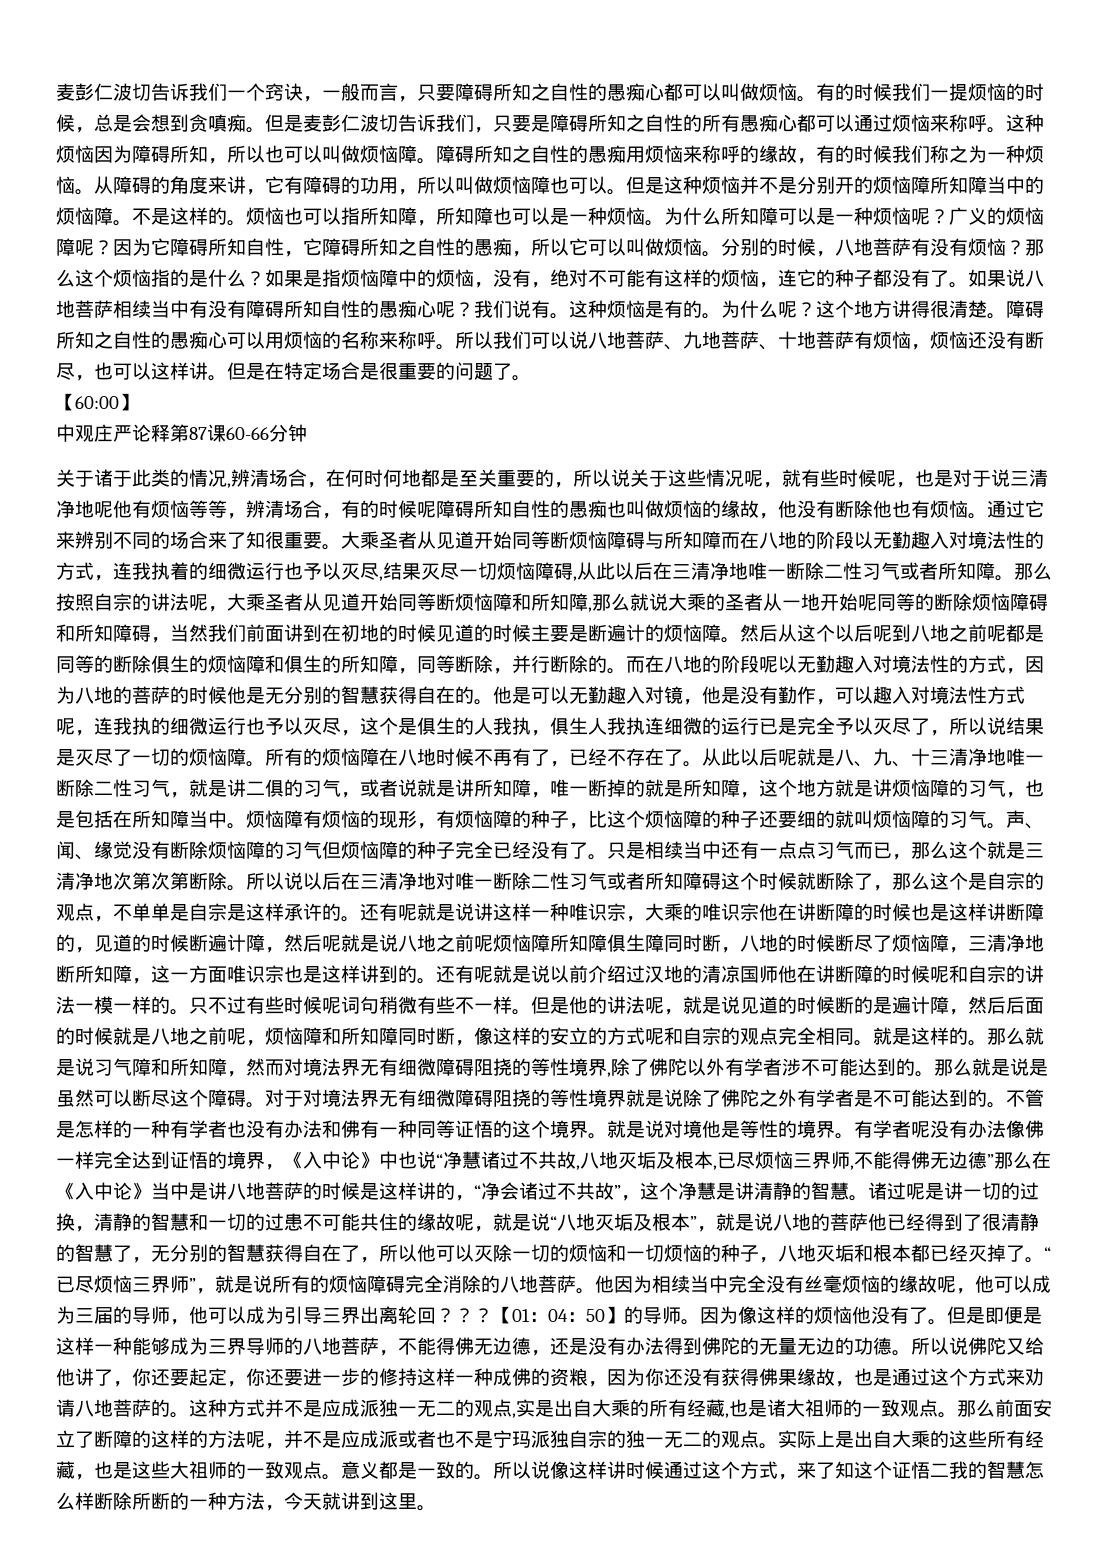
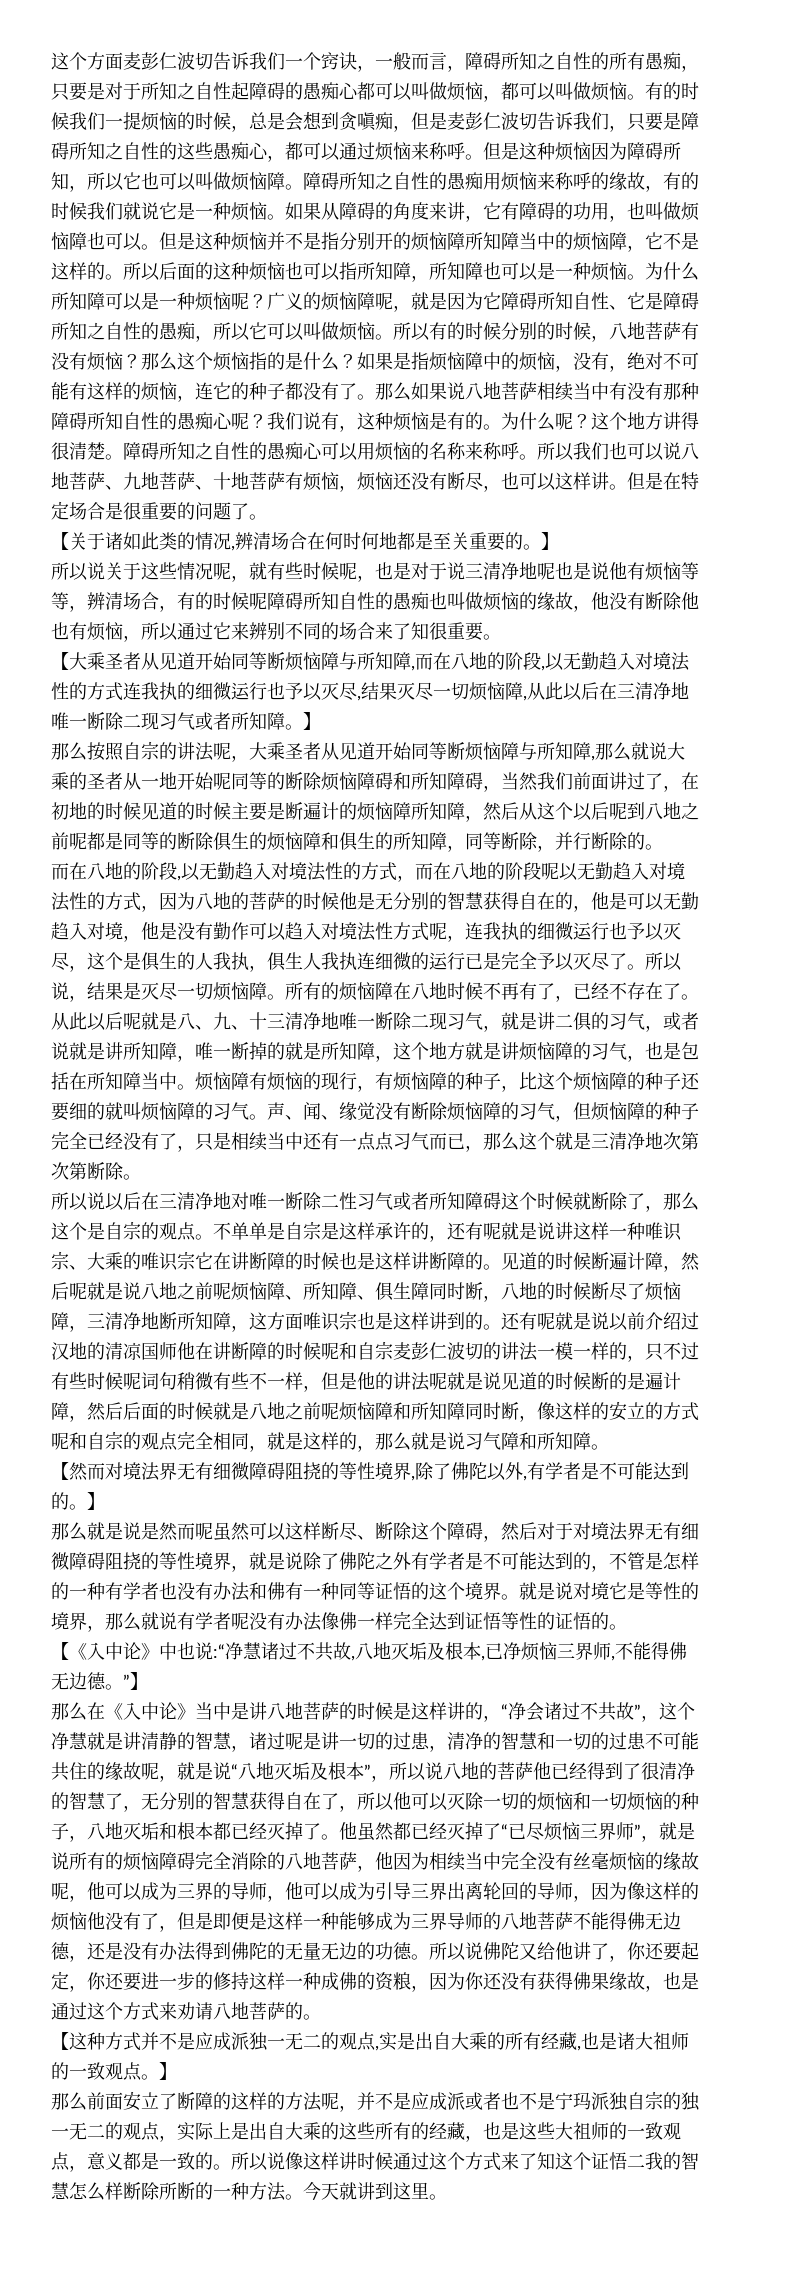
- 麦彭仁波切告诉我们一个窍诀，一般而言，只要障碍所知之自性的愚痴心都可以叫做烦恼。
+ 这个方面麦彭仁波切告诉我们一个窍诀，一般而言，障碍所知之自性的所有愚痴，只要是对于所知之自性起障碍的愚痴心都可以叫做烦恼，都可以叫做烦恼。
- 有的时候我们一提烦恼的时候，总是会想到贪嗔痴。但是麦彭仁波切告诉我们，只要是障碍所知之自性的所有愚痴心都可以通过烦恼来称呼。
+ 有的时候我们一提烦恼的时候，总是会想到贪嗔痴，但是麦彭仁波切告诉我们，只要是障碍所知之自性的这些愚痴心，都可以通过烦恼来称呼。
- 这种烦恼因为障碍所知，所以也可以叫做烦恼障。
+ 但是这种烦恼因为障碍所知，所以它也可以叫做烦恼障。
- 障碍所知之自性的愚痴用烦恼来称呼的缘故，有的时候我们称之为一种烦恼。从障碍的角度来讲，它有障碍的功用，所以叫做烦恼障也可以。
+ 障碍所知之自性的愚痴用烦恼来称呼的缘故，有的时候我们就说它是一种烦恼。如果从障碍的角度来讲，它有障碍的功用，也叫做烦恼障也可以。
- 但是这种烦恼并不是分别开的烦恼障所知障当中的烦恼障。不是这样的。
+ 但是这种烦恼并不是指分别开的烦恼障所知障当中的烦恼障，它不是这样的。
- 烦恼也可以指所知障，所知障也可以是一种烦恼。
+ 所以后面的这种烦恼也可以指所知障，所知障也可以是一种烦恼。
- 广义的烦恼障呢？因为它障碍所知自性，它障碍所知之自性的愚痴，所以它可以叫做烦恼。
+ 广义的烦恼障呢，就是因为它障碍所知自性、它是障碍所知之自性的愚痴，所以它可以叫做烦恼。
- 分别的时候，八地菩萨有没有烦恼？
+ 所以有的时候分别的时候，八地菩萨有没有烦恼？
- 如果说八地菩萨相续当中有没有障碍所知自性的愚痴心呢？
+ 那么如果说八地菩萨相续当中有没有那种障碍所知自性的愚痴心呢？
- 我们说有。这种烦恼是有的。
+ 我们说有，这种烦恼是有的。
- 所以我们可以说八地菩萨、九地菩萨、十地菩萨有烦恼，烦恼还没有断尽，也可以这样讲。
+ 所以我们也可以说八地菩萨、九地菩萨、十地菩萨有烦恼，烦恼还没有断尽，也可以这样讲。
- 【60:00】
- 中观庄严论释第87课60-66分钟
- 关于诸于此类的情况,辨清场合，在何时何地都是至关重要的，所以说关于这些情况呢，就有些时候呢，也是对于说三清净地呢他有烦恼等等，辨清场合，有的时候呢障碍所知自性的愚痴也叫做烦恼的缘故，他没有断除他也有烦恼。通过它来辨别不同的场合来了知很重要。大乘圣者从见道开始同等断烦恼障碍与所知障而在八地的阶段以无勤趣入对境法性的方式，连我执着的细微运行也予以灭尽,结果灭尽一切烦恼障碍,从此以后在三清净地唯一断除二性习气或者所知障。那么按照自宗的讲法呢，大乘圣者从见道开始同等断烦恼障和所知障,那么就说大乘的圣者从一地开始呢同等的断除烦恼障碍和所知障碍，当然我们前面讲到在初地的时候见道的时候主要是断遍计的烦恼障。然后从这个以后呢到八地之前呢都是同等的断除俱生的烦恼障和俱生的所知障，同等断除，并行断除的。而在八地的阶段呢以无勤趣入对境法性的方式，因为八地的菩萨的时候他是无分别的智慧获得自在的。他是可以无勤趣入对镜，他是没有勤作，可以趣入对境法性方式呢，连我执的细微运行也予以灭尽，这个是俱生的人我执，俱生人我执连细微的运行已是完全予以灭尽了，所以说结果是灭尽了一切的烦恼障。
+ 【关于诸如此类的情况,辨清场合在何时何地都是至关重要的。】
+ 所以说关于这些情况呢，就有些时候呢，也是对于说三清净地呢也是说他有烦恼等等，辨清场合，有的时候呢障碍所知自性的愚痴也叫做烦恼的缘故，他没有断除他也有烦恼，所以通过它来辨别不同的场合来了知很重要。
+ 【大乘圣者从见道开始同等断烦恼障与所知障,而在八地的阶段,以无勤趋入对境法性的方式连我执的细微运行也予以灭尽,结果灭尽一切烦恼障,从此以后在三清净地唯一断除二现习气或者所知障。】
+ 那么按照自宗的讲法呢，大乘圣者从见道开始同等断烦恼障与所知障,那么就说大乘的圣者从一地开始呢同等的断除烦恼障碍和所知障碍，当然我们前面讲过了，在初地的时候见道的时候主要是断遍计的烦恼障所知障，然后从这个以后呢到八地之前呢都是同等的断除俱生的烦恼障和俱生的所知障，同等断除，并行断除的。
+ 而在八地的阶段,以无勤趋入对境法性的方式，而在八地的阶段呢以无勤趋入对境法性的方式，因为八地的菩萨的时候他是无分别的智慧获得自在的，他是可以无勤趋入对境，他是没有勤作可以趋入对境法性方式呢，连我执的细微运行也予以灭尽，这个是俱生的人我执，俱生人我执连细微的运行已是完全予以灭尽了。所以说，结果是灭尽一切烦恼障。
- 从此以后呢就是八、九、十三清净地唯一断除二性习气，就是讲二俱的习气，或者说就是讲所知障，唯一断掉的就是所知障，这个地方就是讲烦恼障的习气，也是包括在所知障当中。
+ 从此以后呢就是八、九、十三清净地唯一断除二现习气，就是讲二俱的习气，或者说就是讲所知障，唯一断掉的就是所知障，这个地方就是讲烦恼障的习气，也是包括在所知障当中。
- 烦恼障有烦恼的现形，有烦恼障的种子，比这个烦恼障的种子还要细的就叫烦恼障的习气。
+ 烦恼障有烦恼的现行，有烦恼障的种子，比这个烦恼障的种子还要细的就叫烦恼障的习气。
- 声、闻、缘觉没有断除烦恼障的习气但烦恼障的种子完全已经没有了。只是相续当中还有一点点习气而已，那么这个就是三清净地次第次第断除。所以说以后在三清净地对唯一断除二性习气或者所知障碍这个时候就断除了，那么这个是自宗的观点，不单单是自宗是这样承许的。还有呢就是说讲这样一种唯识宗，大乘的唯识宗他在讲断障的时候也是这样讲断障的，见道的时候断遍计障，然后呢就是说八地之前呢烦恼障所知障俱生障同时断，八地的时候断尽了烦恼障，三清净地断所知障，这一方面唯识宗也是这样讲到的。
+ 声、闻、缘觉没有断除烦恼障的习气，但烦恼障的种子完全已经没有了，只是相续当中还有一点点习气而已，那么这个就是三清净地次第次第断除。
+ 所以说以后在三清净地对唯一断除二性习气或者所知障碍这个时候就断除了，那么这个是自宗的观点。不单单是自宗是这样承许的，还有呢就是说讲这样一种唯识宗、大乘的唯识宗它在讲断障的时候也是这样讲断障的。见道的时候断遍计障，然后呢就是说八地之前呢烦恼障、所知障、俱生障同时断，八地的时候断尽了烦恼障，三清净地断所知障，这方面唯识宗也是这样讲到的。
- 还有呢就是说以前介绍过汉地的清凉国师他在讲断障的时候呢和自宗的讲法一模一样的。只不过有些时候呢词句稍微有些不一样。但是他的讲法呢，就是说见道的时候断的是遍计障，然后后面的时候就是八地之前呢，烦恼障和所知障同时断，像这样的安立的方式呢和自宗的观点完全相同。就是这样的。那么就是说习气障和所知障，然而对境法界无有细微障碍阻挠的等性境界,除了佛陀以外有学者涉不可能达到的。那么就是说是虽然可以断尽这个障碍。对于对境法界无有细微障碍阻挠的等性境界就是说除了佛陀之外有学者是不可能达到的。不管是怎样的一种有学者也没有办法和佛有一种同等证悟的这个境界。
+ 还有呢就是说以前介绍过汉地的清凉国师他在讲断障的时候呢和自宗麦彭仁波切的讲法一模一样的，只不过有些时候呢词句稍微有些不一样，但是他的讲法呢就是说见道的时候断的是遍计障，然后后面的时候就是八地之前呢烦恼障和所知障同时断，像这样的安立的方式呢和自宗的观点完全相同，就是这样的，那么就是说习气障和所知障。
+ 【然而对境法界无有细微障碍阻挠的等性境界,除了佛陀以外,有学者是不可能达到的。】
+ 那么就是说是然而呢虽然可以这样断尽、断除这个障碍，然后对于对境法界无有细微障碍阻挠的等性境界，就是说除了佛陀之外有学者是不可能达到的，不管是怎样的一种有学者也没有办法和佛有一种同等证悟的这个境界。
- 就是说对境他是等性的境界。有学者呢没有办法像佛一样完全达到证悟的境界，《入中论》中也说“净慧诸过不共故,八地灭垢及根本,已尽烦恼三界师,不能得佛无边德”那么在《入中论》当中是讲八地菩萨的时候是这样讲的，“净会诸过不共故”，这个净慧是讲清静的智慧。诸过呢是讲一切的过换，清静的智慧和一切的过患不可能共住的缘故呢，就是说“八地灭垢及根本”，就是说八地的菩萨他已经得到了很清静的智慧了，无分别的智慧获得自在了，所以他可以灭除一切的烦恼和一切烦恼的种子，八地灭垢和根本都已经灭掉了。
+ 就是说对境它是等性的境界，那么就说有学者呢没有办法像佛一样完全达到证悟等性的证悟的。
+ 【《入中论》中也说:“净慧诸过不共故,八地灭垢及根本,已净烦恼三界师,不能得佛无边德。”】
+ 那么在《入中论》当中是讲八地菩萨的时候是这样讲的，“净会诸过不共故”，这个净慧就是讲清静的智慧，诸过呢是讲一切的过患，清净的智慧和一切的过患不可能共住的缘故呢，就是说“八地灭垢及根本”，所以说八地的菩萨他已经得到了很清净的智慧了，无分别的智慧获得自在了，所以他可以灭除一切的烦恼和一切烦恼的种子，八地灭垢和根本都已经灭掉了。
- “已尽烦恼三界师”，就是说所有的烦恼障碍完全消除的八地菩萨。他因为相续当中完全没有丝毫烦恼的缘故呢，他可以成为三届的导师，他可以成为引导三界出离轮回？？？【01：04：50】的导师。因为像这样的烦恼他没有了。但是即便是这样一种能够成为三界导师的八地菩萨，不能得佛无边德，还是没有办法得到佛陀的无量无边的功德。
+ 他虽然都已经灭掉了“已尽烦恼三界师”，就是说所有的烦恼障碍完全消除的八地菩萨，他因为相续当中完全没有丝毫烦恼的缘故呢，他可以成为三界的导师，他可以成为引导三界出离轮回的导师，因为像这样的烦恼他没有了，但是即便是这样一种能够成为三界导师的八地菩萨不能得佛无边德，还是没有办法得到佛陀的无量无边的功德。
- 所以说佛陀又给他讲了，你还要起定，你还要进一步的修持这样一种成佛的资粮，因为你还没有获得佛果缘故，也是通过这个方式来劝请八地菩萨的。这种方式并不是应成派独一无二的观点,实是出自大乘的所有经藏,也是诸大祖师的一致观点。那么前面安立了断障的这样的方法呢，并不是应成派或者也不是宁玛派独自宗的独一无二的观点。实际上是出自大乘的这些所有经藏，也是这些大祖师的一致观点。意义都是一致的。
+ 所以说佛陀又给他讲了，你还要起定，你还要进一步的修持这样一种成佛的资粮，因为你还没有获得佛果缘故，也是通过这个方式来劝请八地菩萨的。
+ 【这种方式并不是应成派独一无二的观点,实是出自大乘的所有经藏,也是诸大祖师的一致观点。】
+ 那么前面安立了断障的这样的方法呢，并不是应成派或者也不是宁玛派独自宗的独一无二的观点，实际上是出自大乘的这些所有的经藏，也是这些大祖师的一致观点，意义都是一致的。
- 所以说像这样讲时候通过这个方式，来了知这个证悟二我的智慧怎么样断除所断的一种方法，今天就讲到这里。
+ 所以说像这样讲时候通过这个方式来了知这个证悟二我的智慧怎么样断除所断的一种方法。今天就讲到这里。

